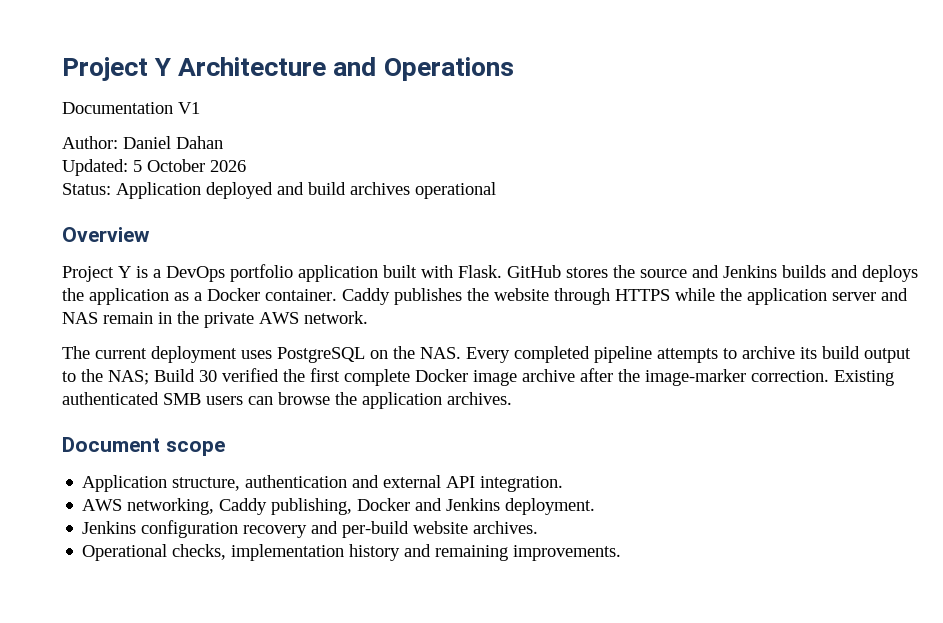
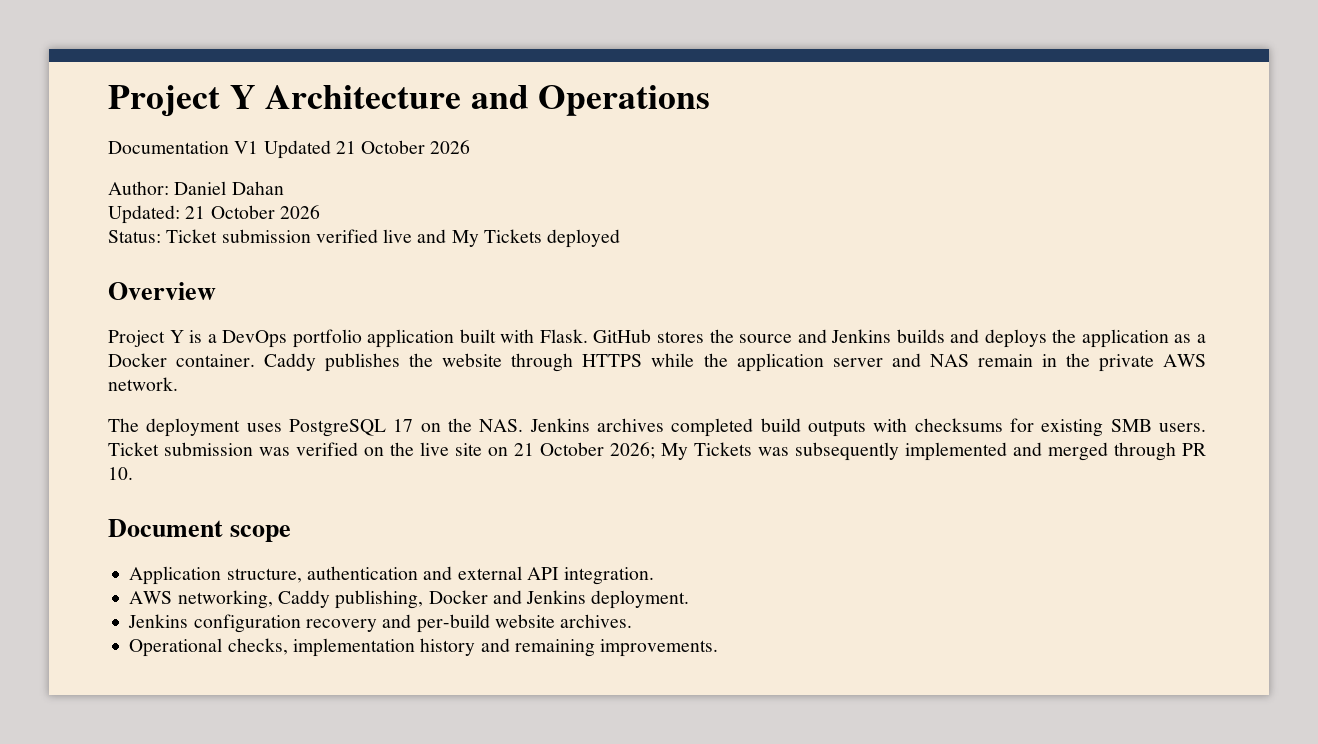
- Documentation V1
+ Documentation V1 Updated 21 October 2026
- Updated: 5 October 2026
+ Updated: 21 October 2026
- Status: Application deployed and build archives operational
+ Status: Ticket submission verified live and My Tickets deployed
- The current deployment uses PostgreSQL on the NAS. Every completed pipeline attempts to archive its build output to the NAS; Build 30 verified the first complete Docker image archive after the image-marker correction. Existing authenticated SMB users can browse the application archives.
+ The deployment uses PostgreSQL 17 on the NAS. Jenkins archives completed build outputs with checksums for existing SMB users. Ticket submission was verified on the live site on 21 October 2026; My Tickets was subsequently implemented and merged through PR 10.

